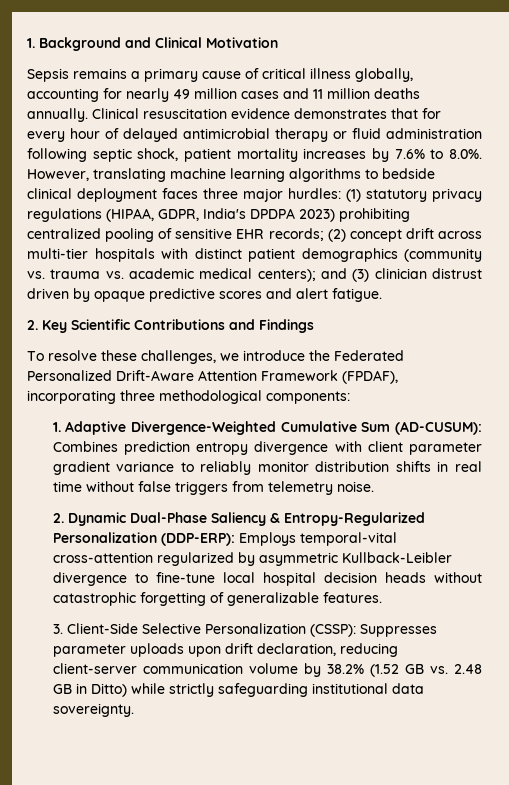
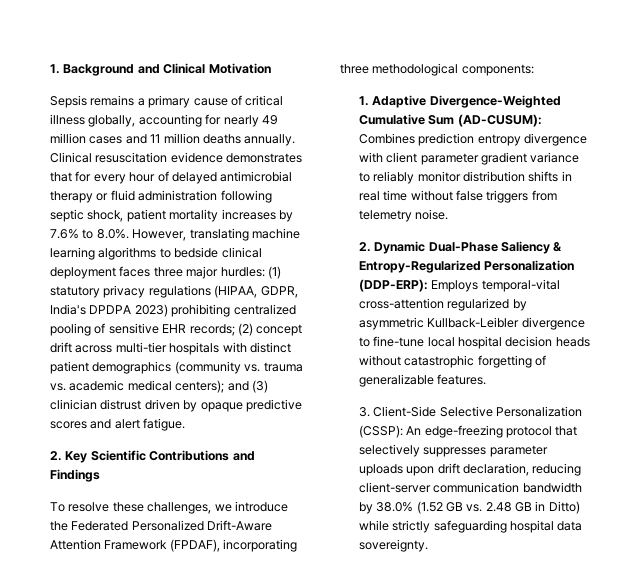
- 3. Client-Side Selective Personalization (CSSP): Suppresses parameter uploads upon drift declaration, reducing client-server communication volume by 38.2% (1.52 GB vs. 2.48 GB in Ditto) while strictly safeguarding institutional data sovereignty.
+ 3. Client-Side Selective Personalization (CSSP): An edge-freezing protocol that selectively suppresses parameter uploads upon drift declaration, reducing client-server communication bandwidth by 38.0% (1.52 GB vs. 2.48 GB in Ditto) while strictly safeguarding hospital data sovereignty.

